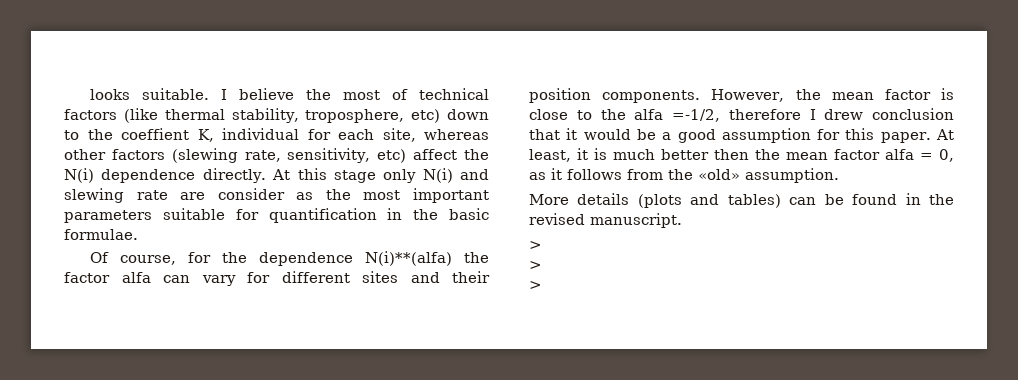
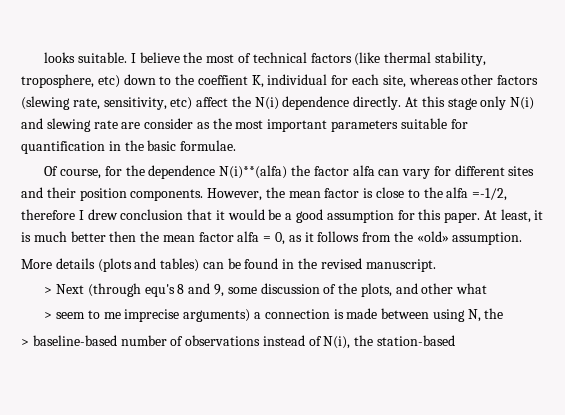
  More details (plots and tables) can be found in the revised manuscript.
- >
- >
- >
+ > Next (through equ's 8 and 9, some discussion of the plots, and other what
+ > seem to me imprecise arguments) a connection is made between using N, the
+ > baseline-based number of observations instead of N(i), the station-based

